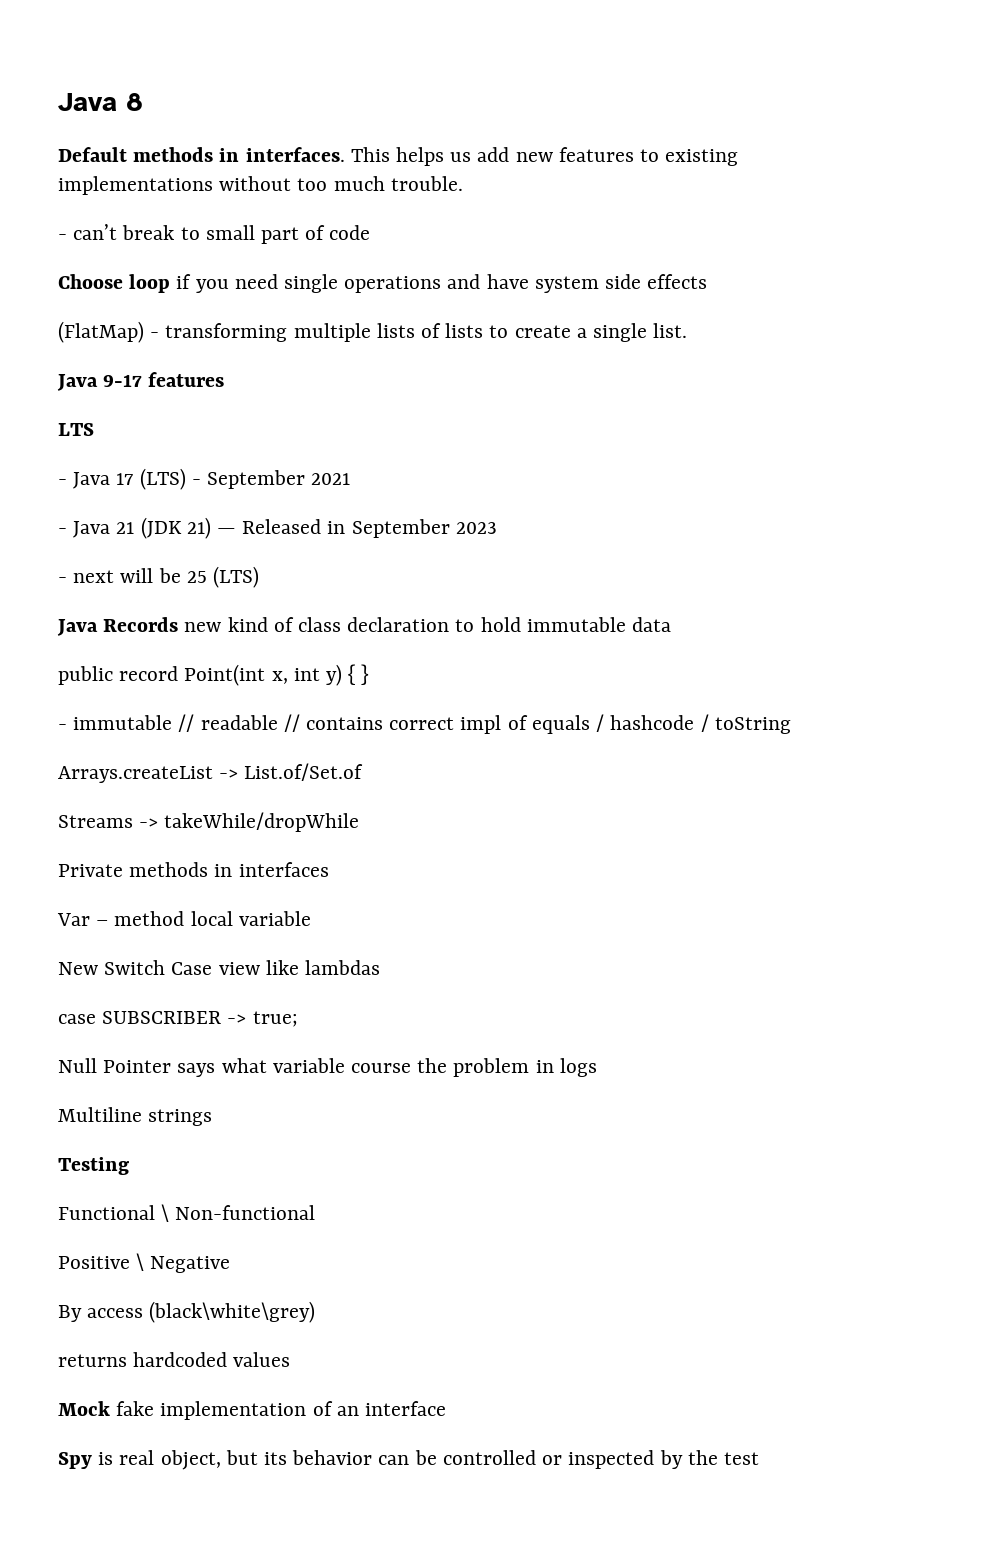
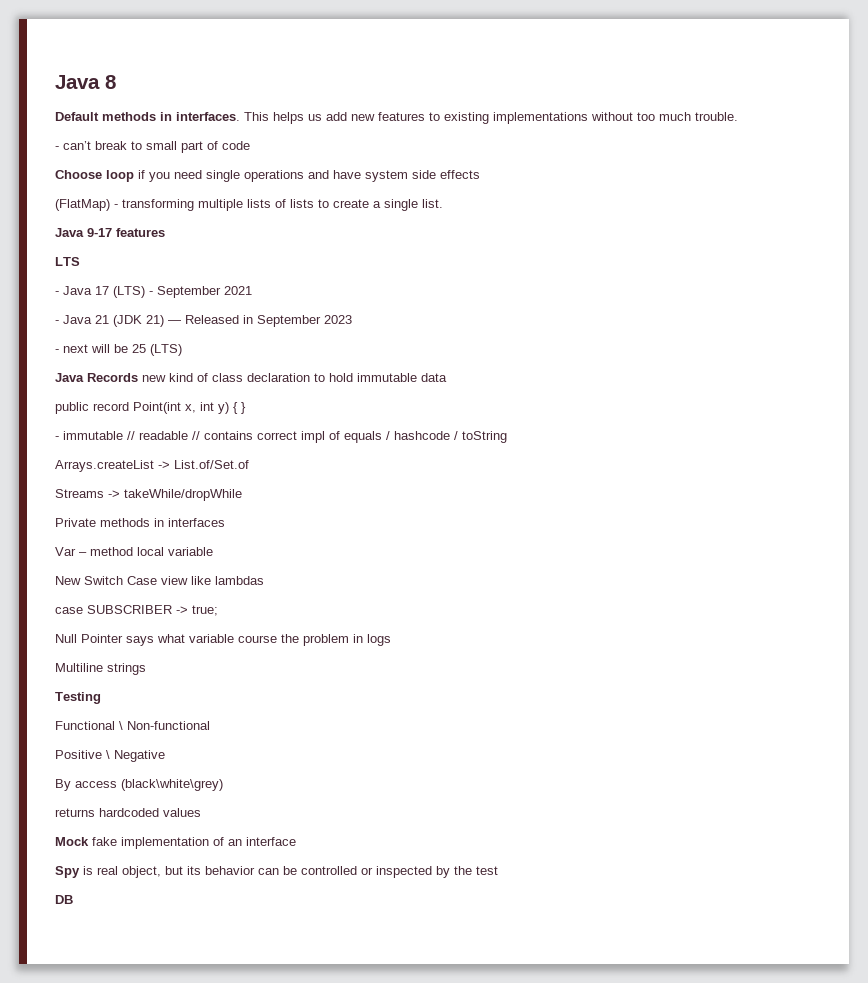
+ DB

